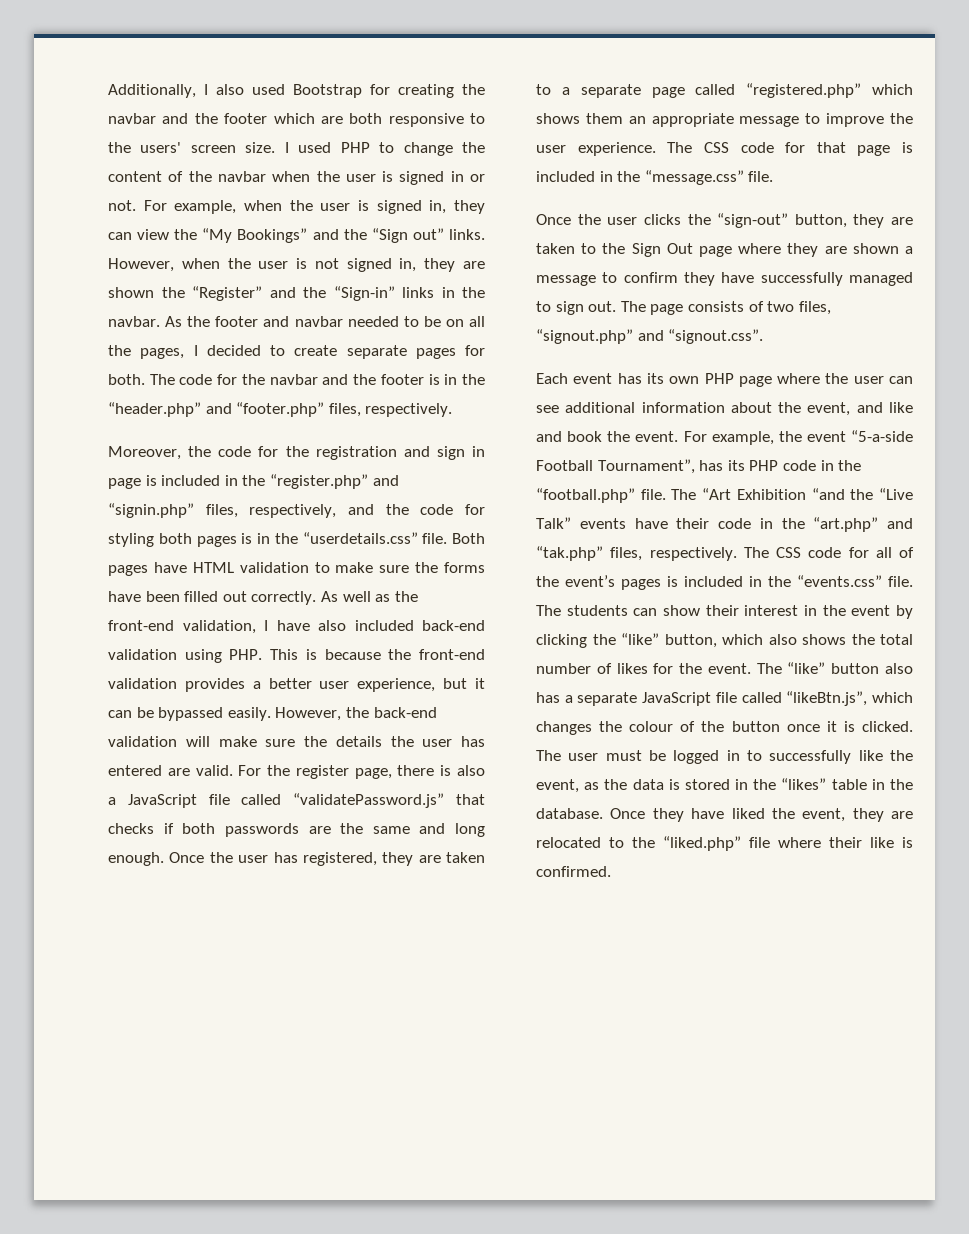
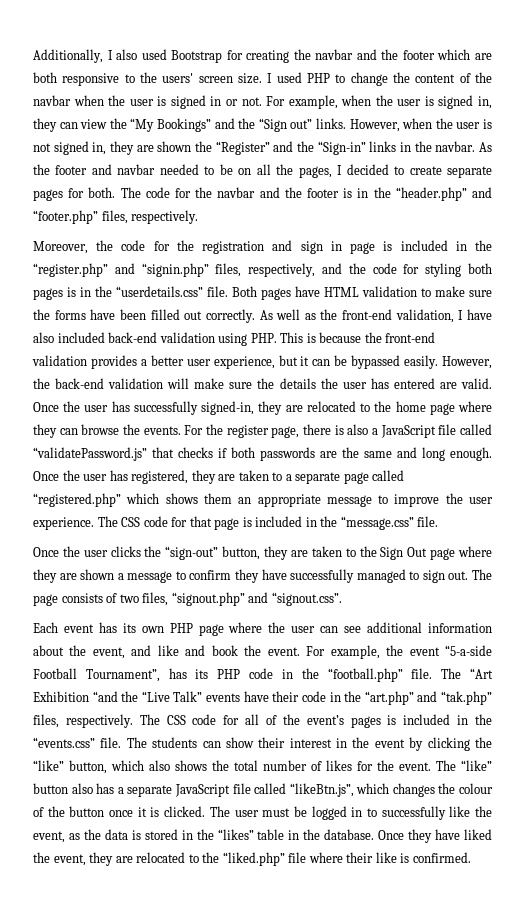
+ Once the user has successfully signed-in, they are relocated to the home page where they can browse the events.

